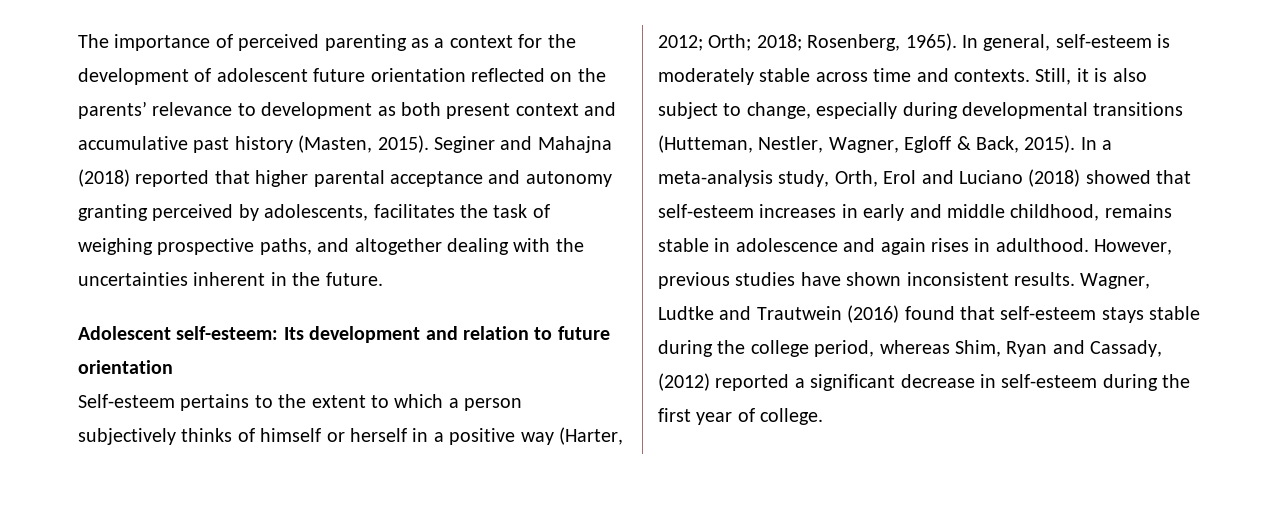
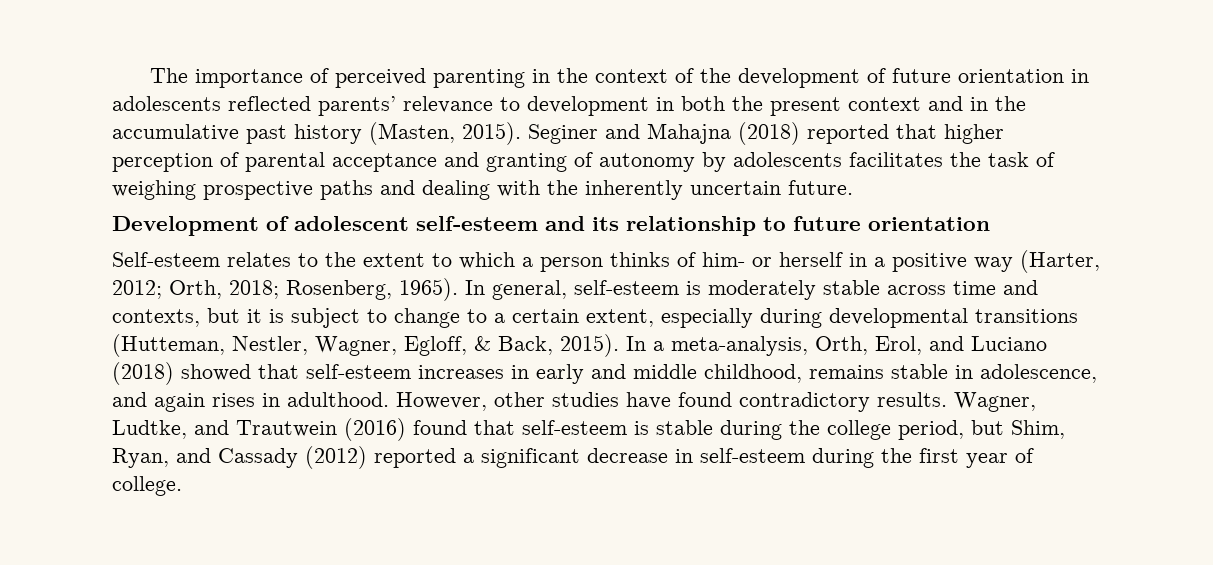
- The importance of perceived parenting as a context for the development of adolescent future orientation reflected on the parents’ relevance to development as both present context and accumulative past history (Masten, 2015).
+ The importance of perceived parenting in the context of the development of future orientation in adolescents reflected parents’ relevance to development in both the present context and in the accumulative past history (Masten, 2015).
- Seginer and Mahajna (2018) reported that higher parental acceptance and autonomy granting perceived by adolescents, facilitates the task of weighing prospective paths, and altogether dealing with the uncertainties inherent in the future.
- Adolescent self-esteem: Its development and relation to future orientation
+ Seginer and Mahajna (2018) reported that higher perception of parental acceptance and granting of autonomy by adolescents facilitates the task of weighing prospective paths and dealing with the inherently uncertain future.
+ Development of adolescent self-esteem and its relationship to future orientation
- Self-esteem pertains to the extent to which a person subjectively thinks of himself or herself in a positive way (Harter, 2012; Orth; 2018; Rosenberg, 1965).
+ Self-esteem relates to the extent to which a person thinks of him- or herself in a positive way (Harter, 2012; Orth, 2018; Rosenberg, 1965).
- In general, self-esteem is moderately stable across time and contexts. Still, it is also subject to change, especially during developmental transitions (Hutteman, Nestler, Wagner, Egloff & Back, 2015).
+ In general, self-esteem is moderately stable across time and contexts, but it is subject to change to a certain extent, especially during developmental transitions (Hutteman, Nestler, Wagner, Egloff, & Back, 2015).
- In a meta-analysis study, Orth, Erol and Luciano (2018) showed that self-esteem increases in early and middle childhood, remains stable in adolescence and again rises in adulthood.
+ In a meta-analysis, Orth, Erol, and Luciano (2018) showed that self-esteem increases in early and middle childhood, remains stable in adolescence, and again rises in adulthood.
- However, previous studies have shown inconsistent results.
+ However, other studies have found contradictory results.
- Wagner, Ludtke and Trautwein (2016) found that self-esteem stays stable during the college period, whereas Shim, Ryan and Cassady, (2012) reported a significant decrease in self-esteem during the first year of college.
+ Wagner, Ludtke, and Trautwein (2016) found that self-esteem is stable during the college period, but Shim, Ryan, and Cassady (2012) reported a significant decrease in self-esteem during the first year of college.

